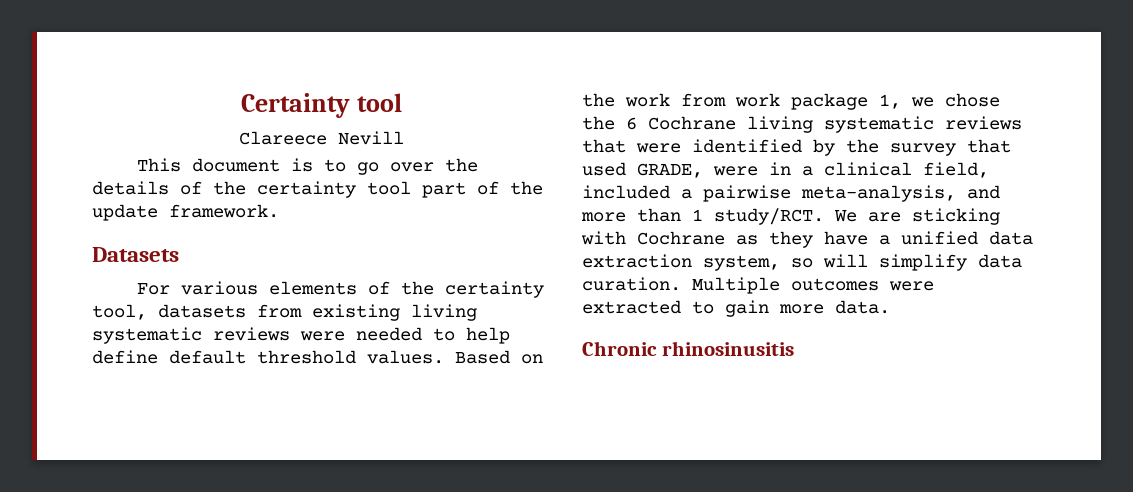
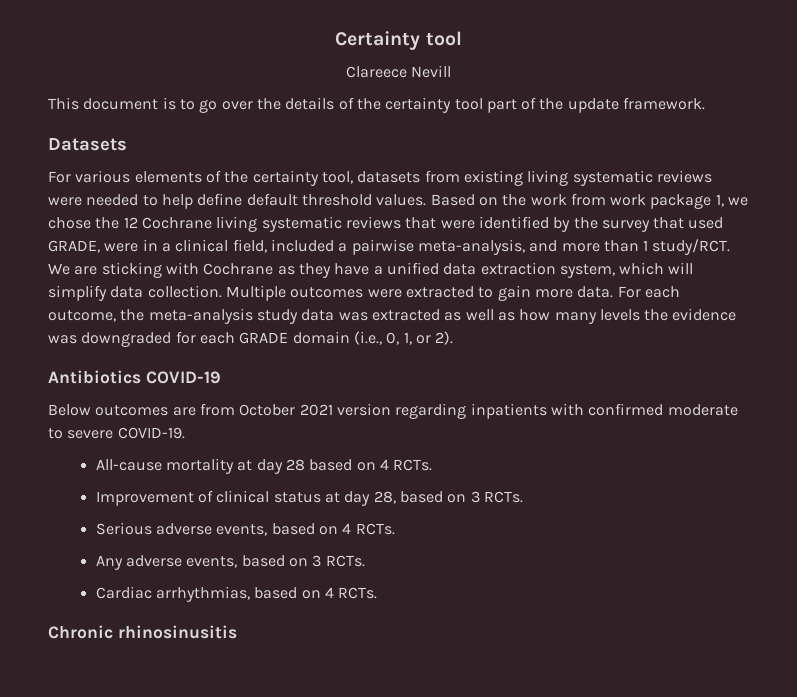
- Based on the work from work package 1, we chose the 6 Cochrane living systematic reviews that were identified by the survey that used GRADE, were in a clinical field, included a pairwise meta-analysis, and more than 1 study/RCT.
+ Based on the work from work package 1, we chose the 12 Cochrane living systematic reviews that were identified by the survey that used GRADE, were in a clinical field, included a pairwise meta-analysis, and more than 1 study/RCT.
- We are sticking with Cochrane as they have a unified data extraction system, so will simplify data curation.
+ We are sticking with Cochrane as they have a unified data extraction system, which will simplify data collection.
+ For each outcome, the meta-analysis study data was extracted as well as how many levels the evidence was downgraded for each GRADE domain (i.e., 0, 1, or 2).
+ Antibiotics COVID-19
+ Below outcomes are from October 2021 version regarding inpatients with confirmed moderate to severe COVID-19.
+ All-cause mortality at day 28 based on 4 RCTs.
+ Improvement of clinical status at day 28, based on 3 RCTs.
+ Serious adverse events, based on 4 RCTs.
+ Any adverse events, based on 3 RCTs.
+ Cardiac arrhythmias, based on 4 RCTs.

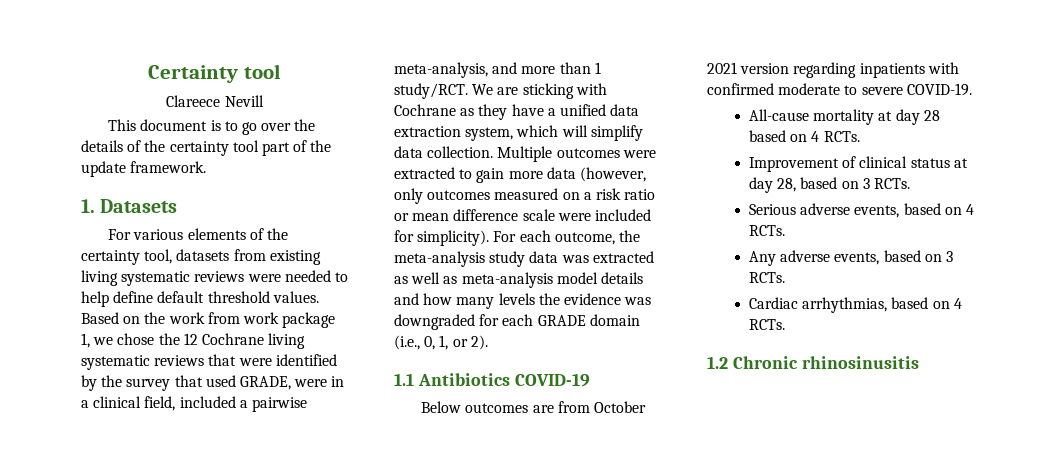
- Datasets
+ 1. Datasets
- Multiple outcomes were extracted to gain more data.
+ Multiple outcomes were extracted to gain more data (however, only outcomes measured on a risk ratio or mean difference scale were included for simplicity).
- For each outcome, the meta-analysis study data was extracted as well as how many levels the evidence was downgraded for each GRADE domain (i.e., 0, 1, or 2).
+ For each outcome, the meta-analysis study data was extracted as well as meta-analysis model details and how many levels the evidence was downgraded for each GRADE domain (i.e., 0, 1, or 2).
- Antibiotics COVID-19
+ 1.1 Antibiotics COVID-19
- Chronic rhinosinusitis
+ 1.2 Chronic rhinosinusitis

